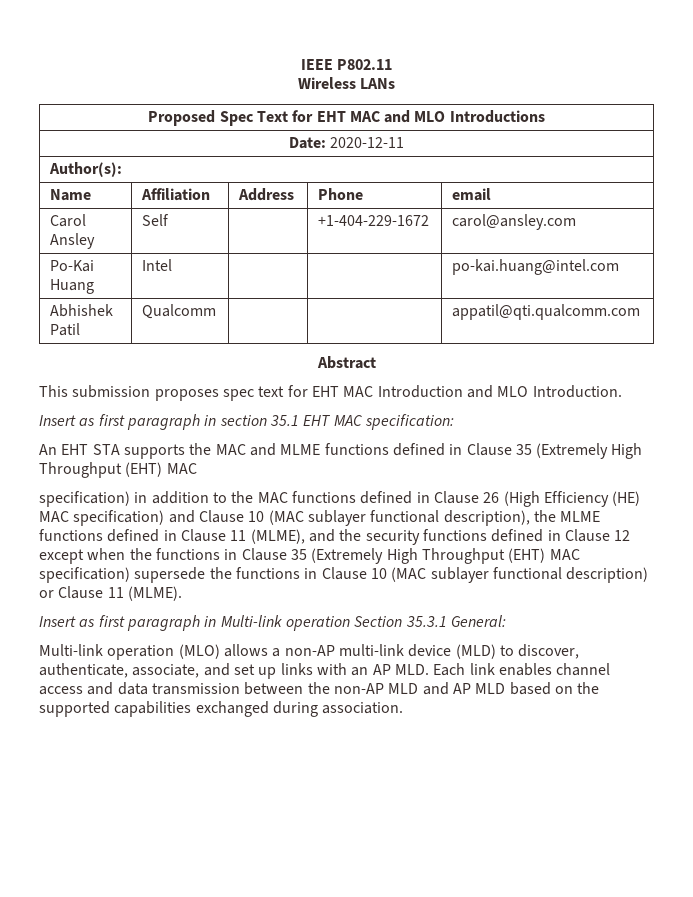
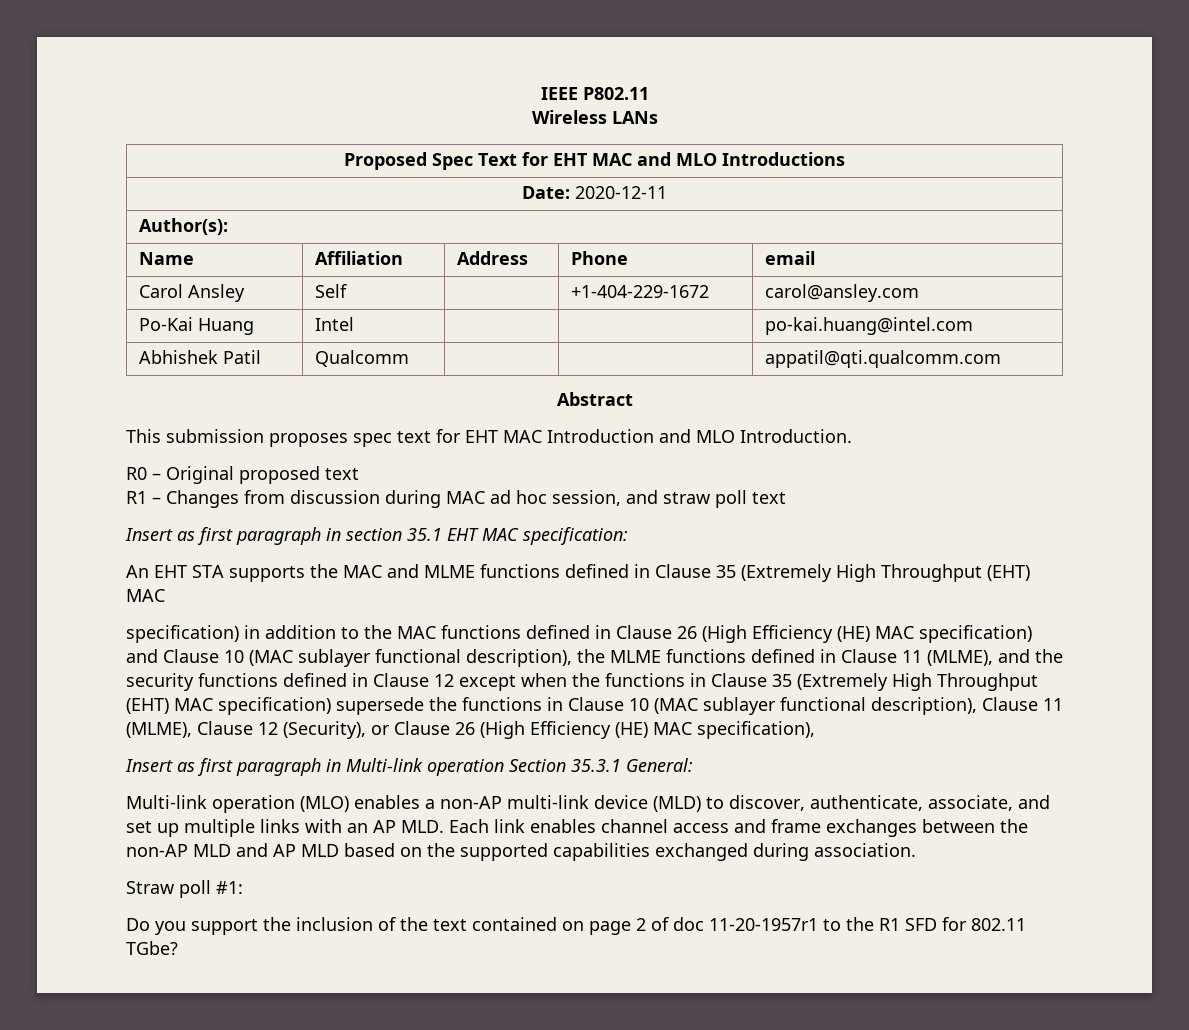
+ R0 – Original proposed text
+ R1 – Changes from discussion during MAC ad hoc session, and straw poll text
- specification) in addition to the MAC functions defined in Clause 26 (High Efficiency (HE) MAC specification) and Clause 10 (MAC sublayer functional description), the MLME functions defined in Clause 11 (MLME), and the security functions defined in Clause 12 except when the functions in Clause 35 (Extremely High Throughput (EHT) MAC specification) supersede the functions in Clause 10 (MAC sublayer functional description) or Clause 11 (MLME).
+ specification) in addition to the MAC functions defined in Clause 26 (High Efficiency (HE) MAC specification) and Clause 10 (MAC sublayer functional description), the MLME functions defined in Clause 11 (MLME), and the security functions defined in Clause 12 except when the functions in Clause 35 (Extremely High Throughput (EHT) MAC specification) supersede the functions in Clause 10 (MAC sublayer functional description), Clause 11 (MLME), Clause 12 (Security), or Clause 26 (High Efficiency (HE) MAC specification),
- Multi-link operation (MLO) allows a non-AP multi-link device (MLD) to discover, authenticate, associate, and set up links with an AP MLD. Each link enables channel access and data transmission between the non-AP MLD and AP MLD based on the supported capabilities exchanged during association.
+ Multi-link operation (MLO) enables a non-AP multi-link device (MLD) to discover, authenticate, associate, and set up multiple links with an AP MLD. Each link enables channel access and frame exchanges between the non-AP MLD and AP MLD based on the supported capabilities exchanged during association.
+ Straw poll #1:
+ Do you support the inclusion of the text contained on page 2 of doc 11-20-1957r1 to the R1 SFD for 802.11 TGbe?

